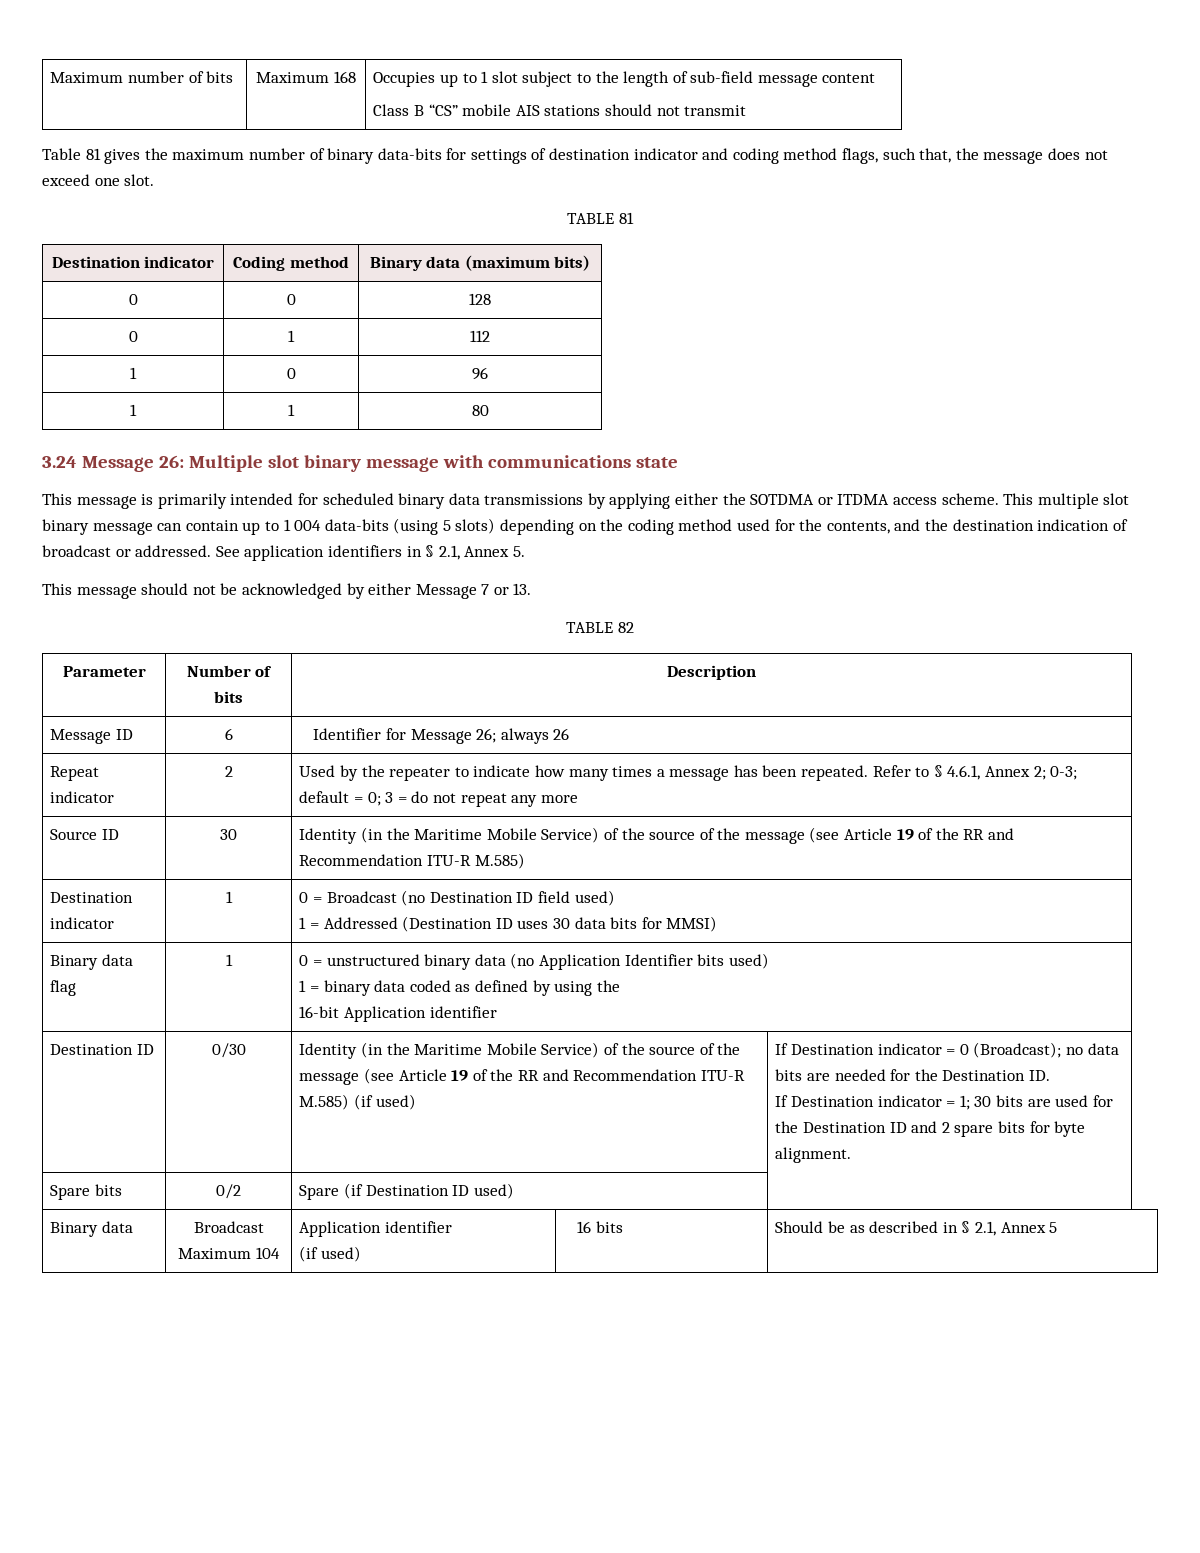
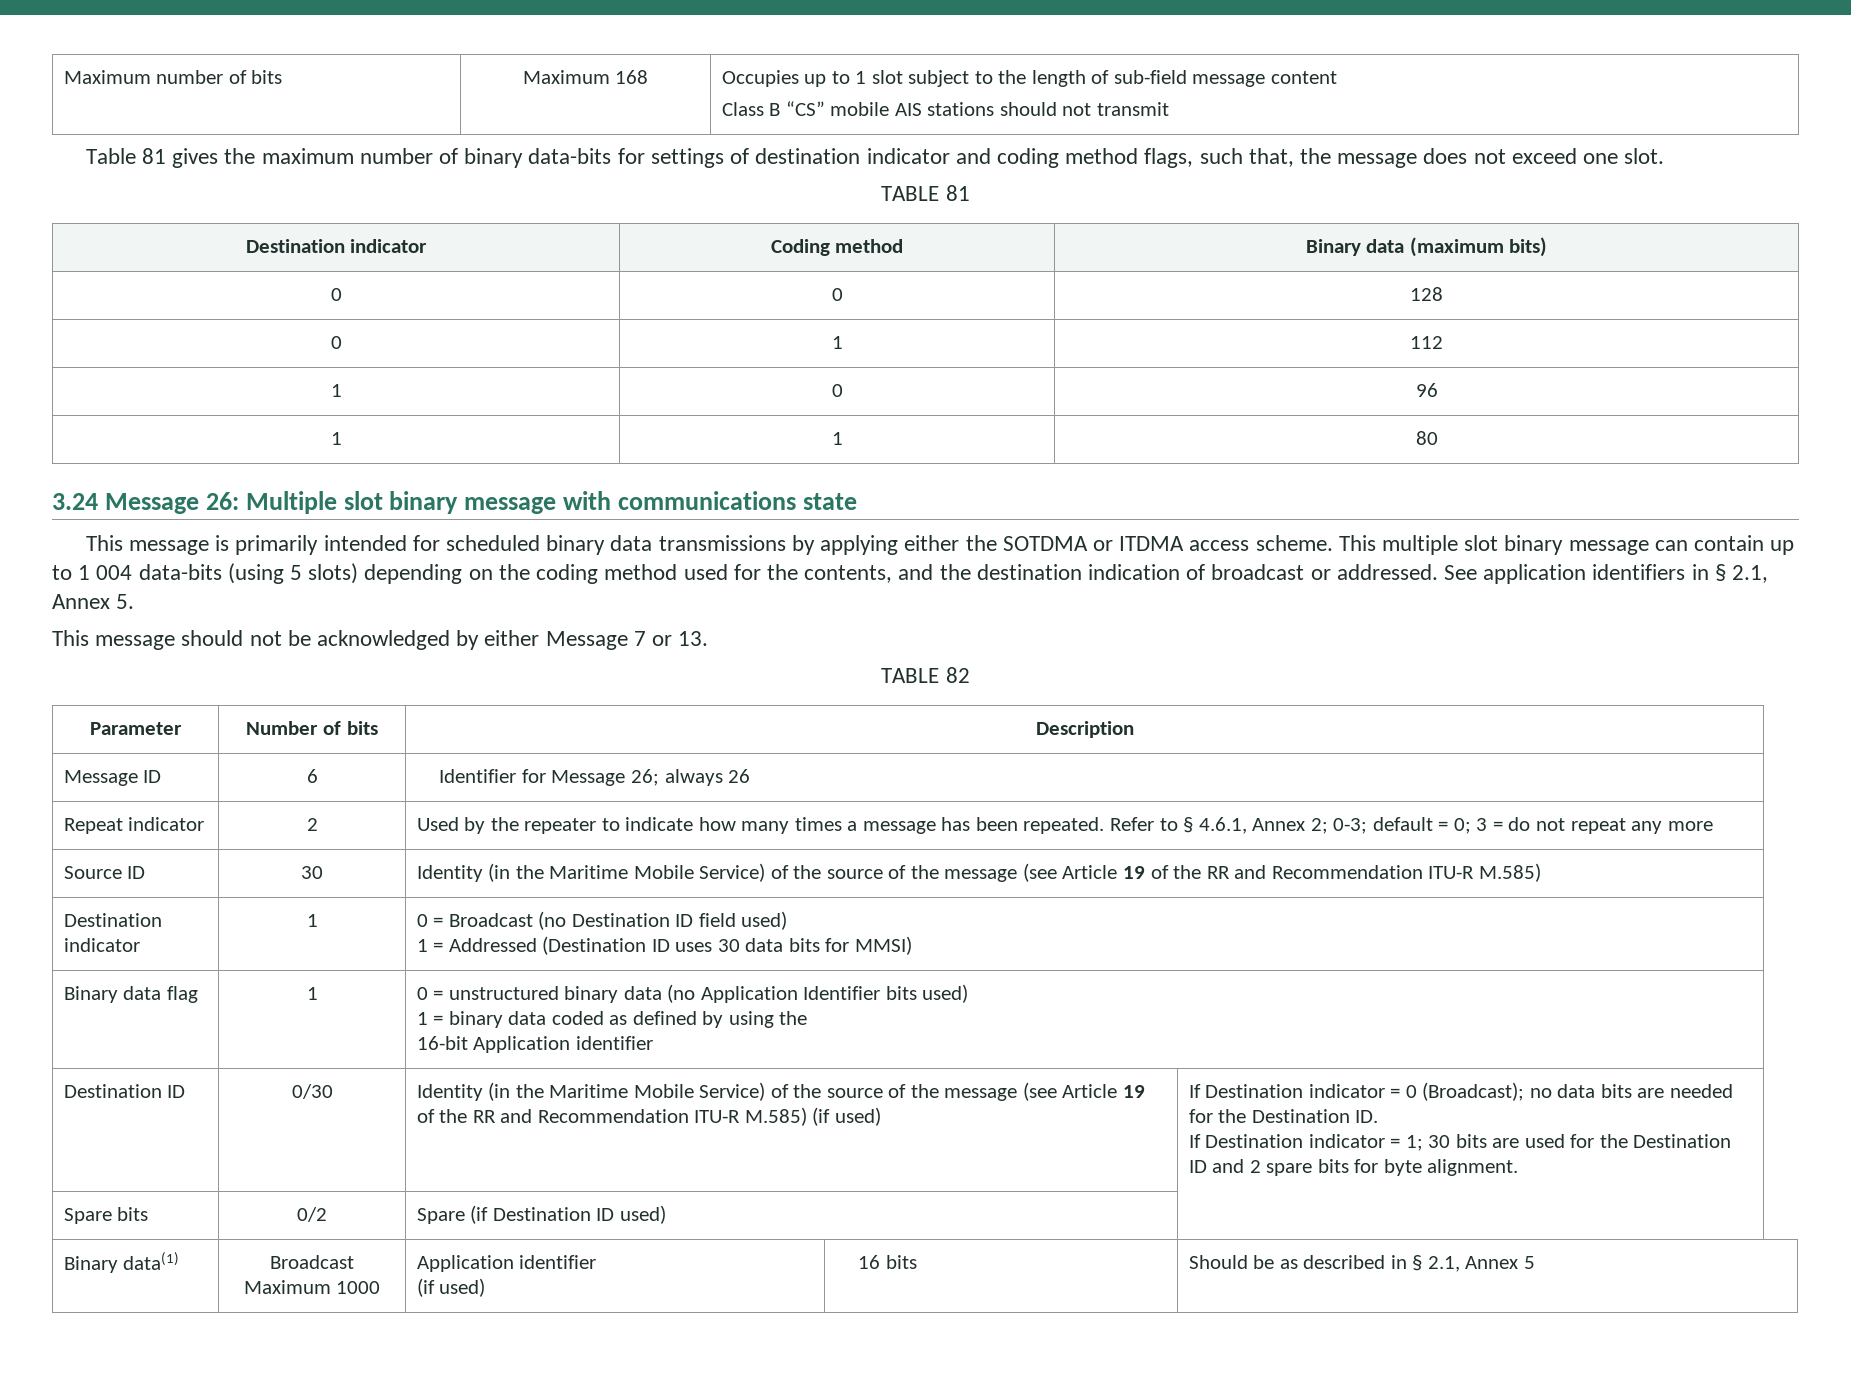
- Binary data | Broadcast Maximum 104 | Application identifier
+ Binary data(1) | Broadcast Maximum 1000 | Application identifier

